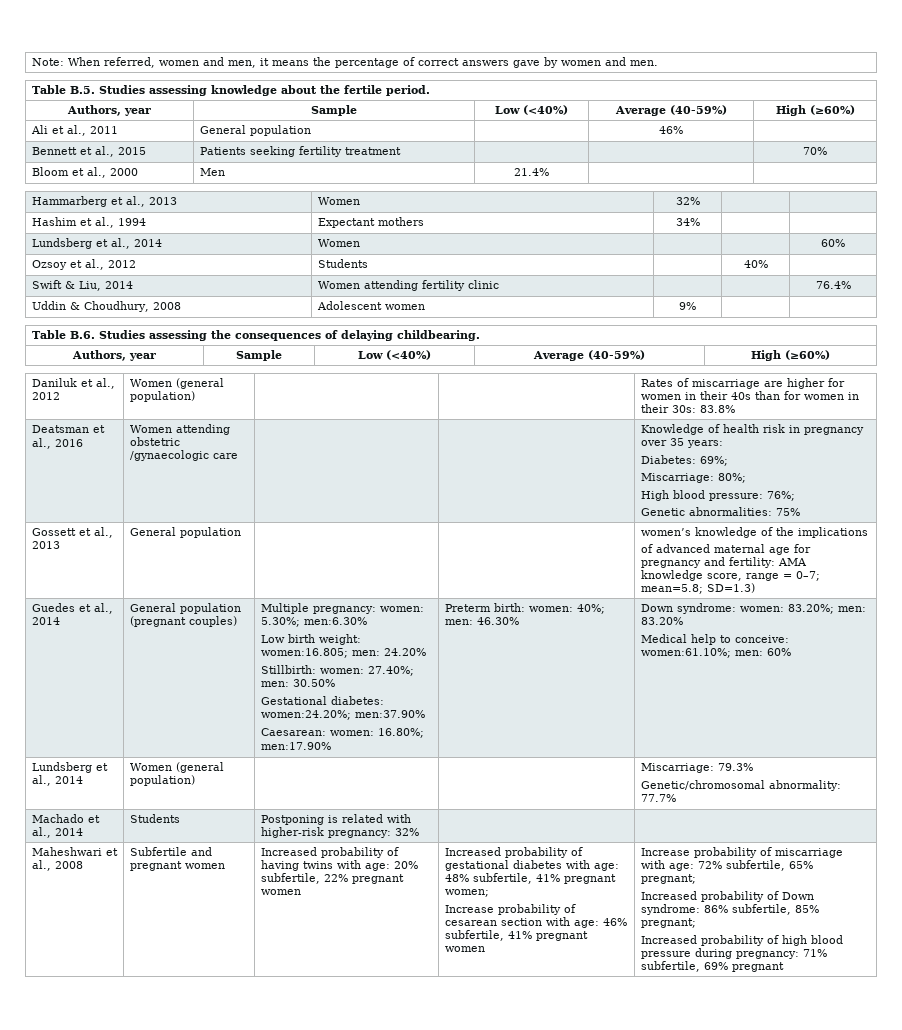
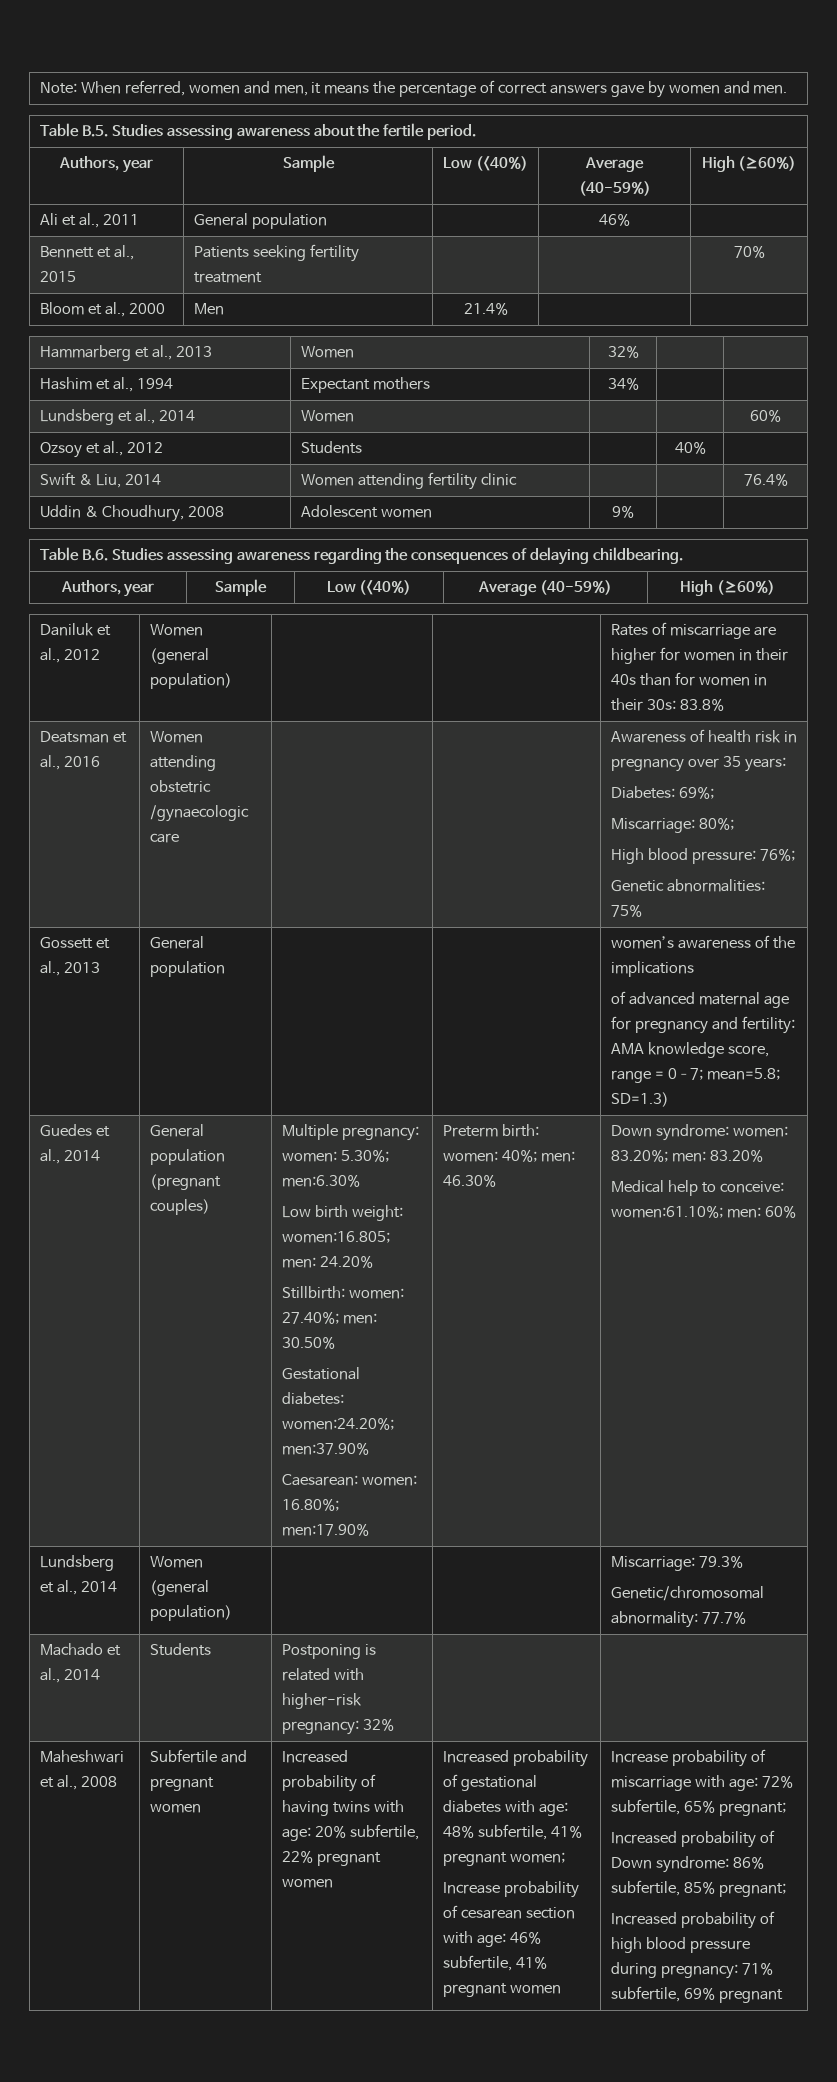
- Table B.5. Studies assessing knowledge about the fertile period.
+ Table B.5. Studies assessing awareness about the fertile period.
- Table B.6. Studies assessing the consequences of delaying childbearing.
+ Table B.6. Studies assessing awareness regarding the consequences of delaying childbearing.
- Deatsman et al., 2016 | Women attending obstetric /gynaecologic care | | | Knowledge of health risk in pregnancy over 35 years:
+ Deatsman et al., 2016 | Women attending obstetric /gynaecologic care | | | Awareness of health risk in pregnancy over 35 years:
- Gossett et al., 2013 | General population | | | women’s knowledge of the implications
+ Gossett et al., 2013 | General population | | | women’s awareness of the implications

